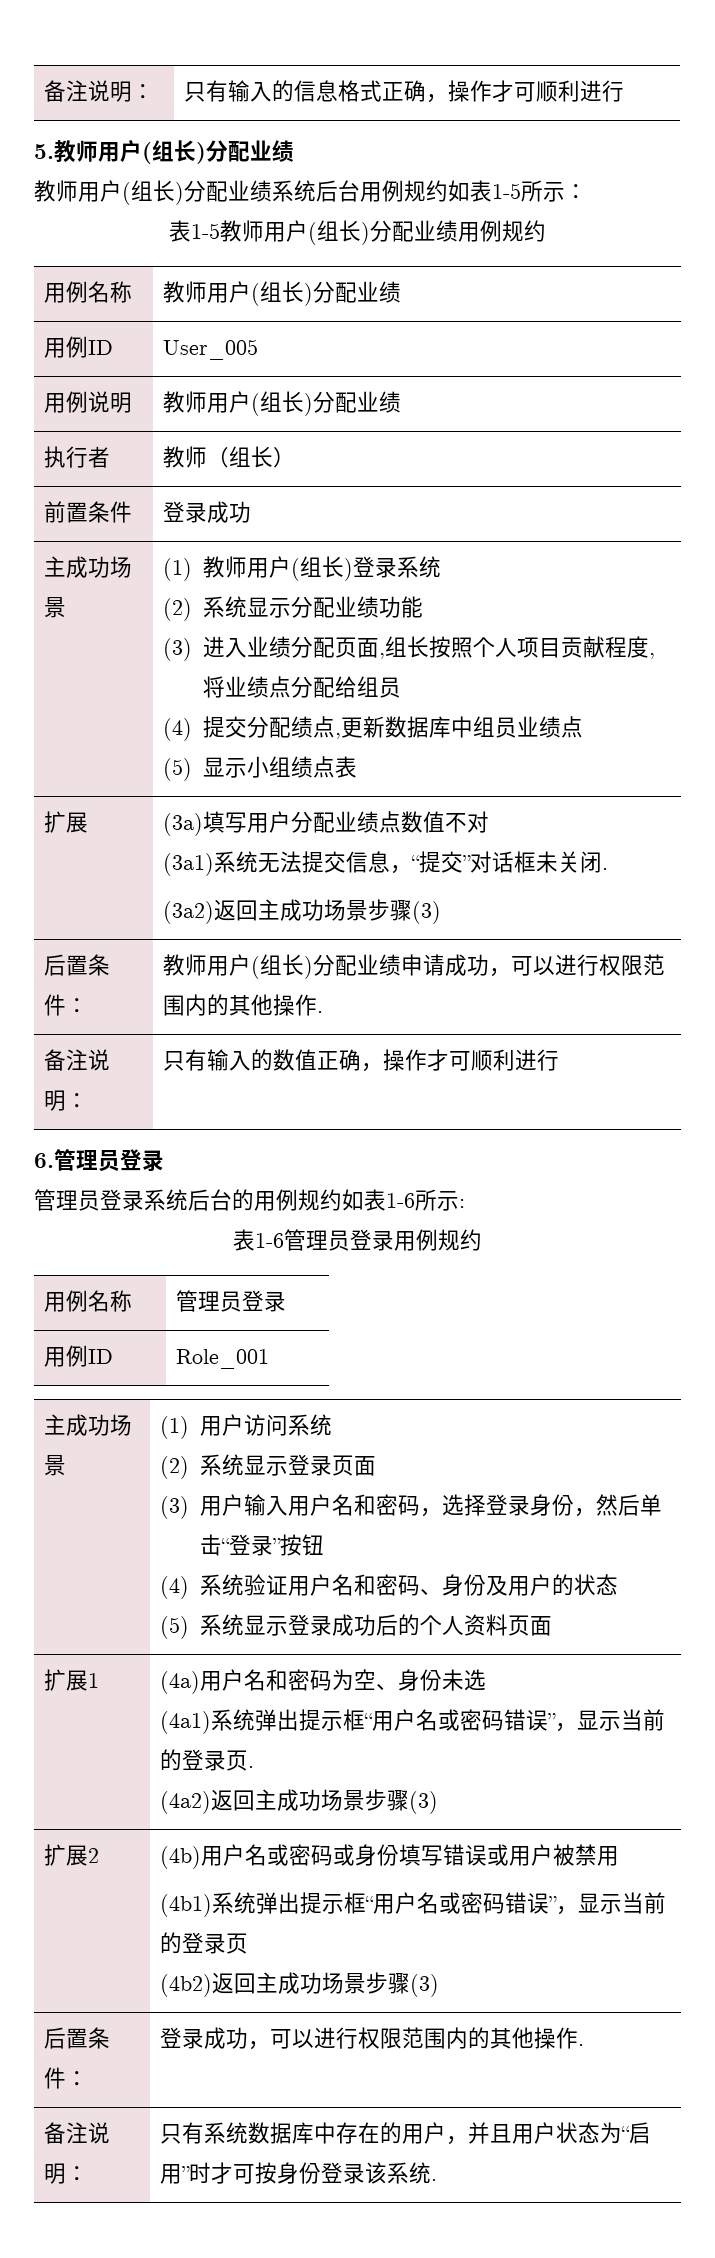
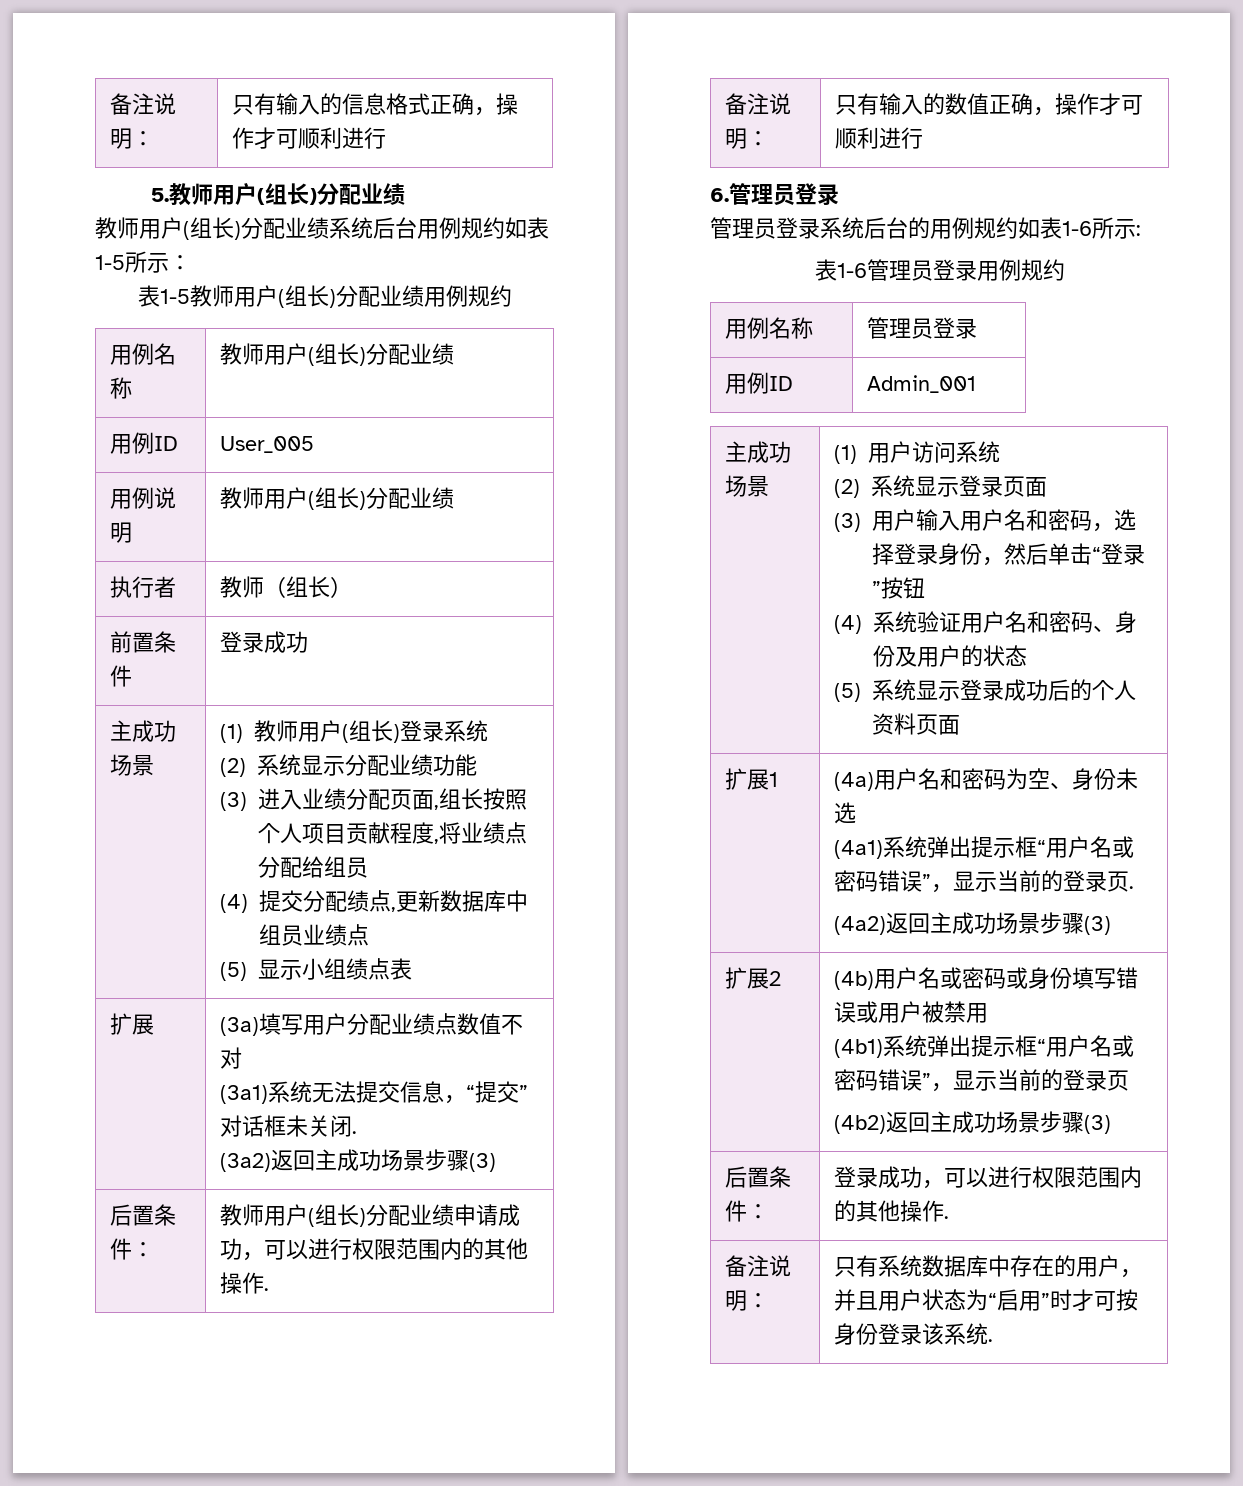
- 用例ID | Role_001
+ 用例ID | Admin_001

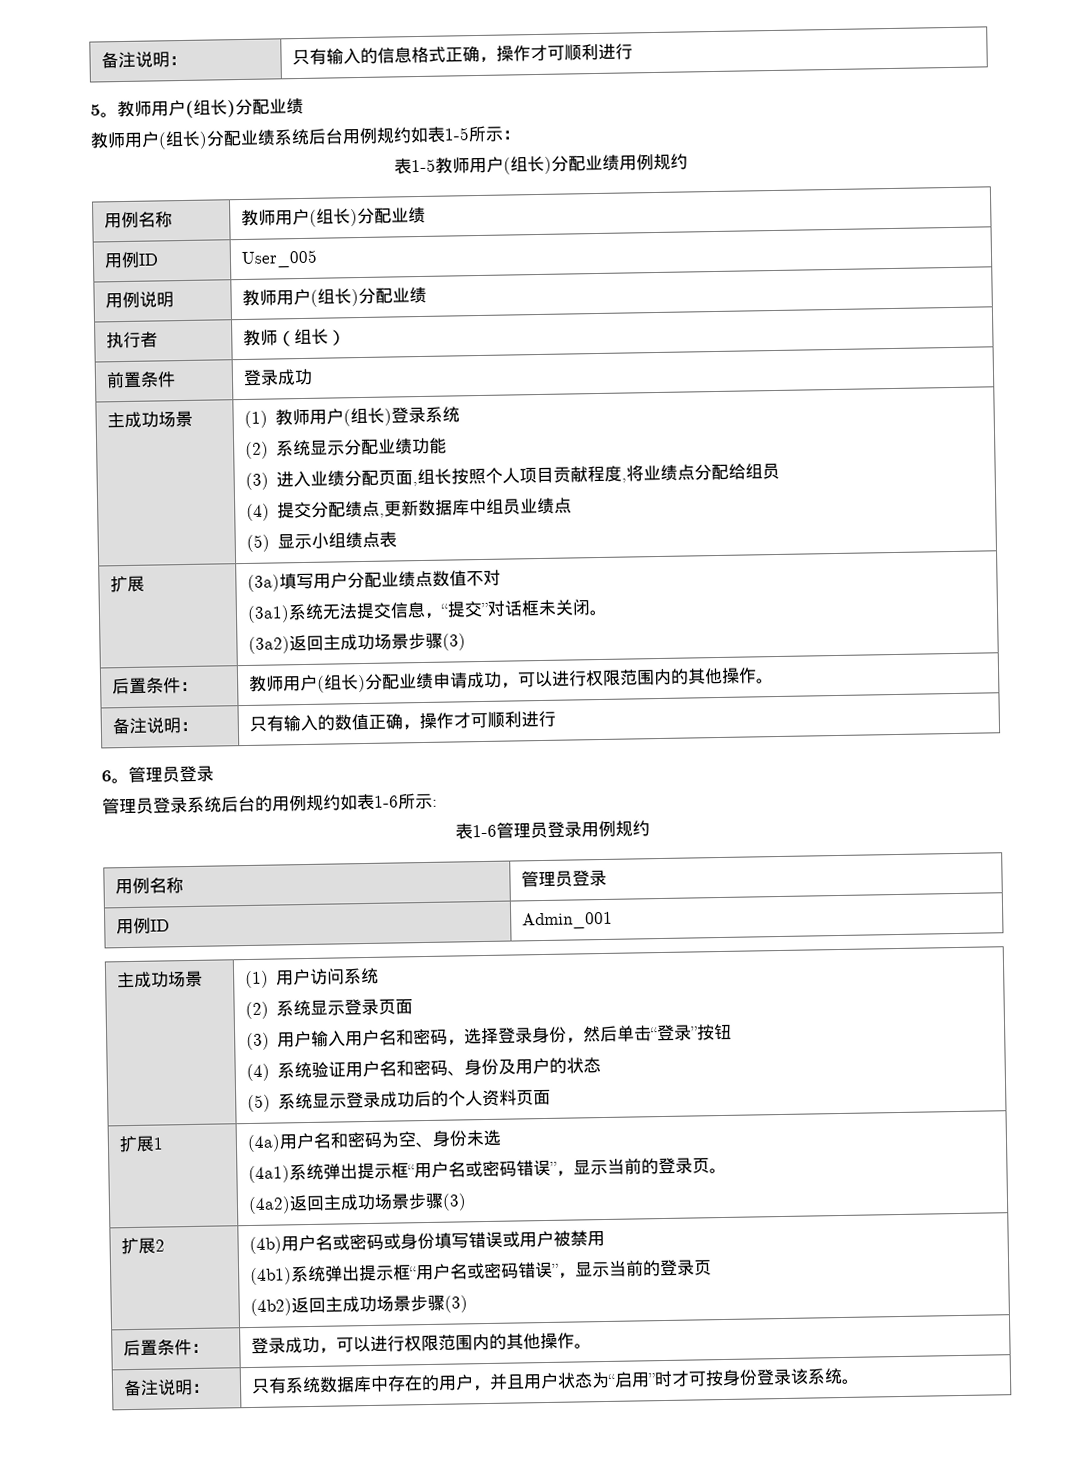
- 5.教师用户(组长)分配业绩
+ 5。教师用户(组长)分配业绩
  扩展 | (3a)填写用户分配业绩点数值不对
- (3a1)系统无法提交信息，“提交”对话框未关闭.
+ (3a1)系统无法提交信息，“提交”对话框未关闭。
- 后置条件： | 教师用户(组长)分配业绩申请成功，可以进行权限范围内的其他操作.
+ 后置条件： | 教师用户(组长)分配业绩申请成功，可以进行权限范围内的其他操作。
- 6.管理员登录
+ 6。管理员登录
  扩展1 | (4a)用户名和密码为空、身份未选
- (4a1)系统弹出提示框“用户名或密码错误”，显示当前的登录页.
+ (4a1)系统弹出提示框“用户名或密码错误”，显示当前的登录页。
- 后置条件： | 登录成功，可以进行权限范围内的其他操作.
+ 后置条件： | 登录成功，可以进行权限范围内的其他操作。
- 备注说明： | 只有系统数据库中存在的用户，并且用户状态为“启用”时才可按身份登录该系统.
+ 备注说明： | 只有系统数据库中存在的用户，并且用户状态为“启用”时才可按身份登录该系统。

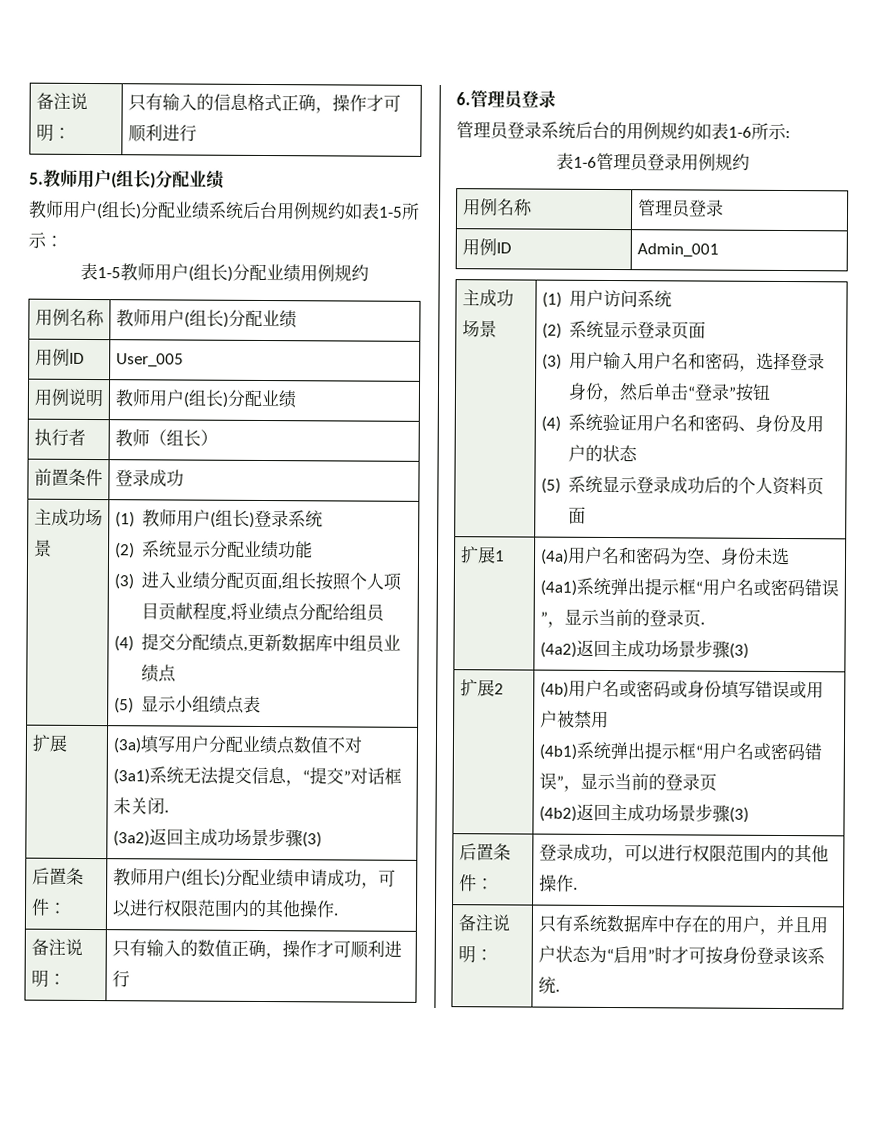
- 5。教师用户(组长)分配业绩
+ 5.教师用户(组长)分配业绩
  扩展 | (3a)填写用户分配业绩点数值不对
- (3a1)系统无法提交信息，“提交”对话框未关闭。
+ (3a1)系统无法提交信息，“提交”对话框未关闭.
- 后置条件： | 教师用户(组长)分配业绩申请成功，可以进行权限范围内的其他操作。
+ 后置条件： | 教师用户(组长)分配业绩申请成功，可以进行权限范围内的其他操作.
- 6。管理员登录
+ 6.管理员登录
  扩展1 | (4a)用户名和密码为空、身份未选
- (4a1)系统弹出提示框“用户名或密码错误”，显示当前的登录页。
+ (4a1)系统弹出提示框“用户名或密码错误”，显示当前的登录页.
- 后置条件： | 登录成功，可以进行权限范围内的其他操作。
+ 后置条件： | 登录成功，可以进行权限范围内的其他操作.
- 备注说明： | 只有系统数据库中存在的用户，并且用户状态为“启用”时才可按身份登录该系统。
+ 备注说明： | 只有系统数据库中存在的用户，并且用户状态为“启用”时才可按身份登录该系统.

